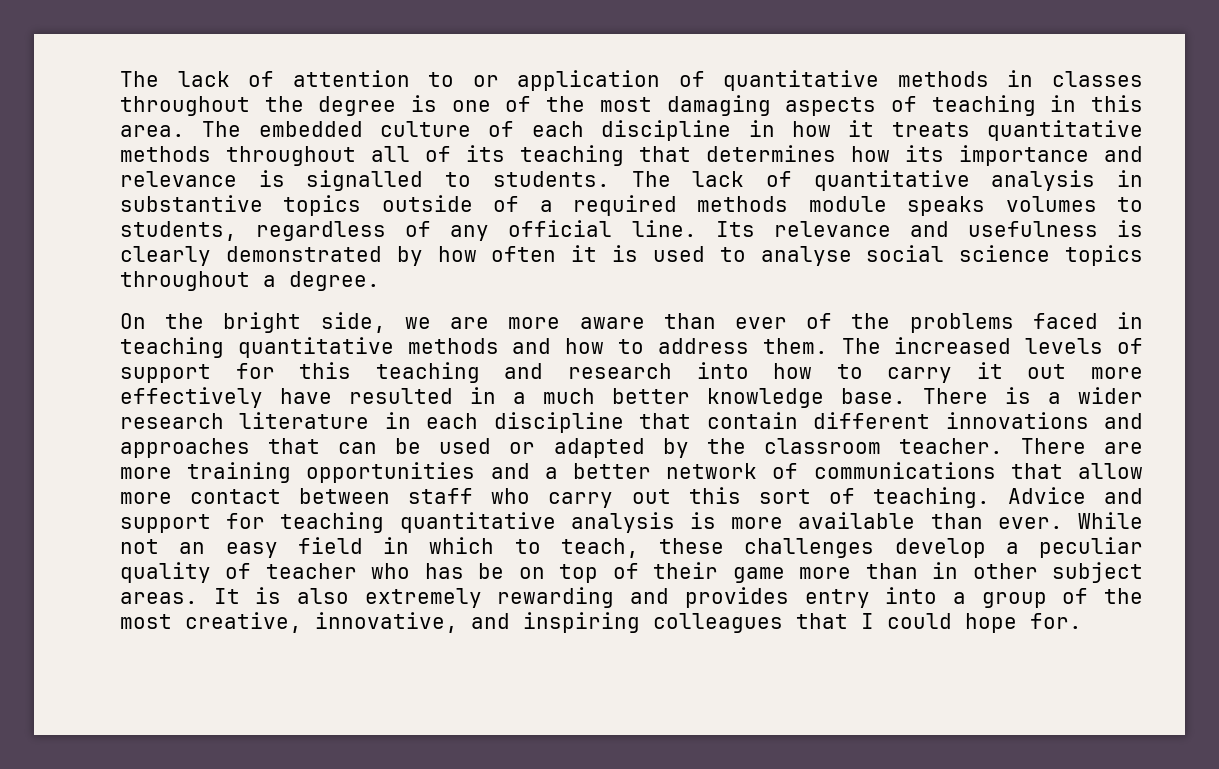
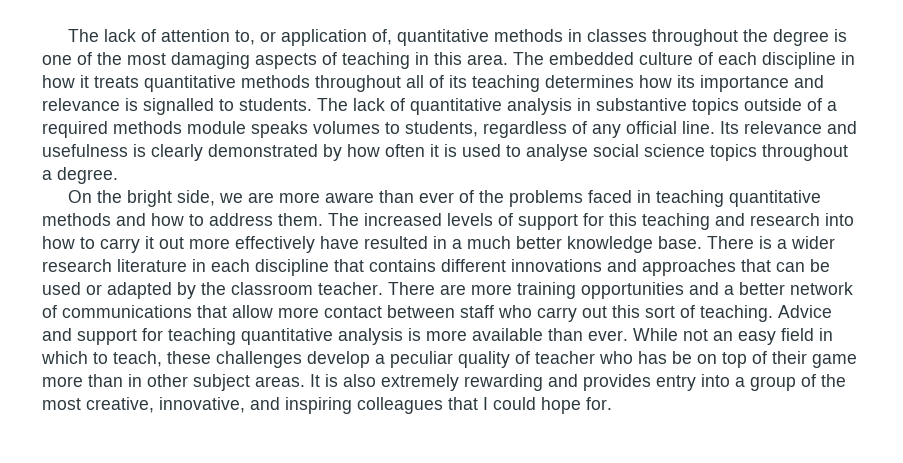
- The lack of attention to or application of quantitative methods in classes throughout the degree is one of the most damaging aspects of teaching in this area.
+ The lack of attention to, or application of, quantitative methods in classes throughout the degree is one of the most damaging aspects of teaching in this area.
- The embedded culture of each discipline in how it treats quantitative methods throughout all of its teaching that determines how its importance and relevance is signalled to students.
+ The embedded culture of each discipline in how it treats quantitative methods throughout all of its teaching determines how its importance and relevance is signalled to students.
- There is a wider research literature in each discipline that contain different innovations and approaches that can be used or adapted by the classroom teacher.
+ There is a wider research literature in each discipline that contains different innovations and approaches that can be used or adapted by the classroom teacher.

